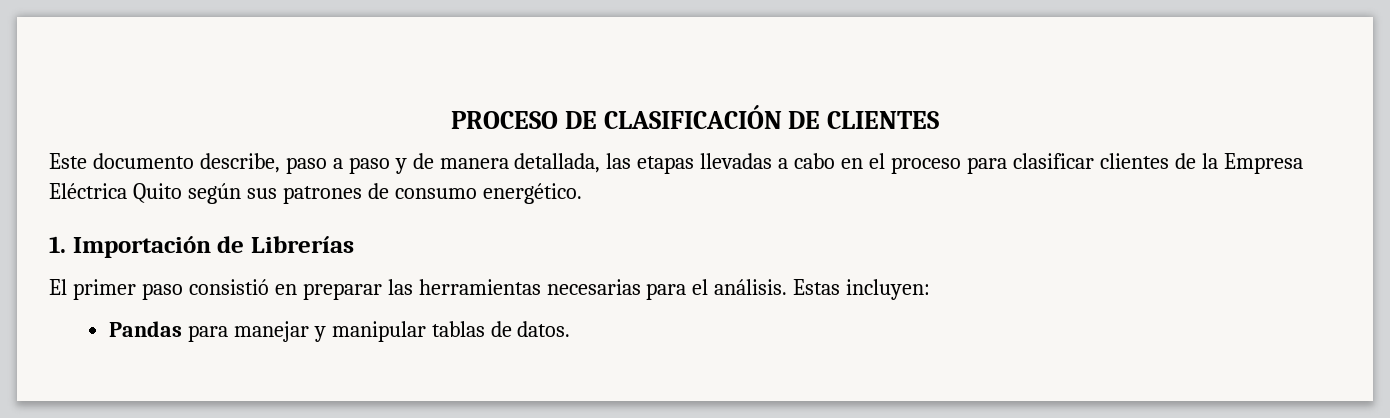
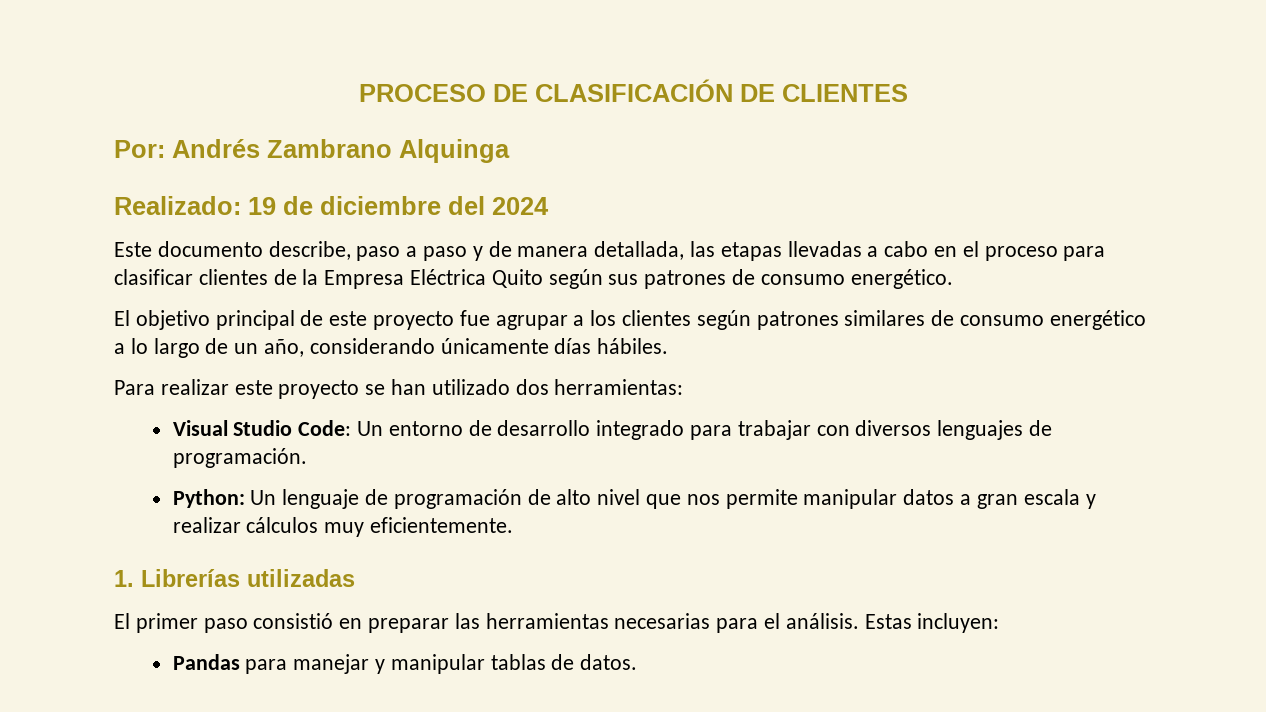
+ Por: Andrés Zambrano Alquinga
+ Realizado: 19 de diciembre del 2024
+ El objetivo principal de este proyecto fue agrupar a los clientes según patrones similares de consumo energético a lo largo de un año, considerando únicamente días hábiles.
+ Para realizar este proyecto se han utilizado dos herramientas:
+ Visual Studio Code: Un entorno de desarrollo integrado para trabajar con diversos lenguajes de programación.
+ Python: Un lenguaje de programación de alto nivel que nos permite manipular datos a gran escala y realizar cálculos muy eficientemente.
- 1. Importación de Librerías
+ 1. Librerías utilizadas

